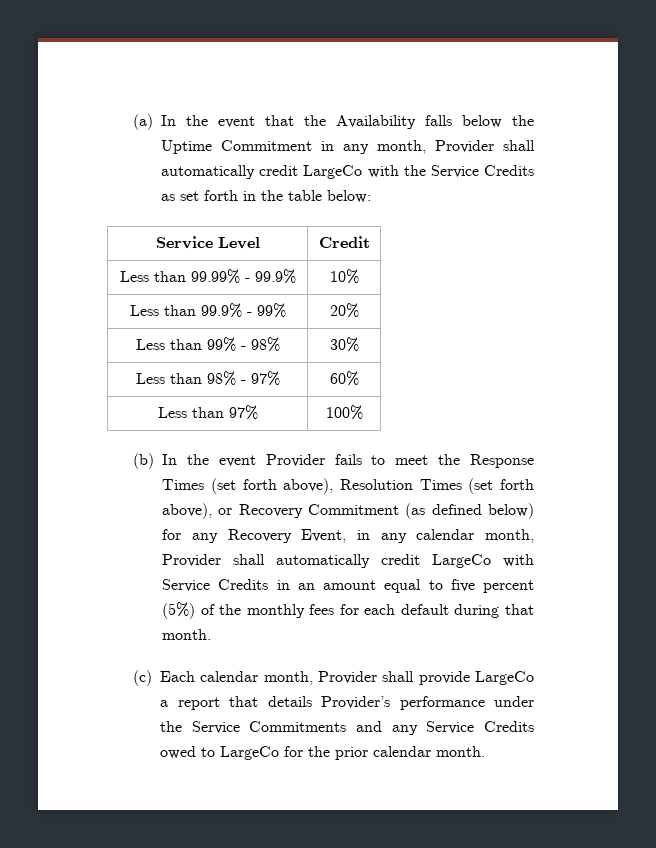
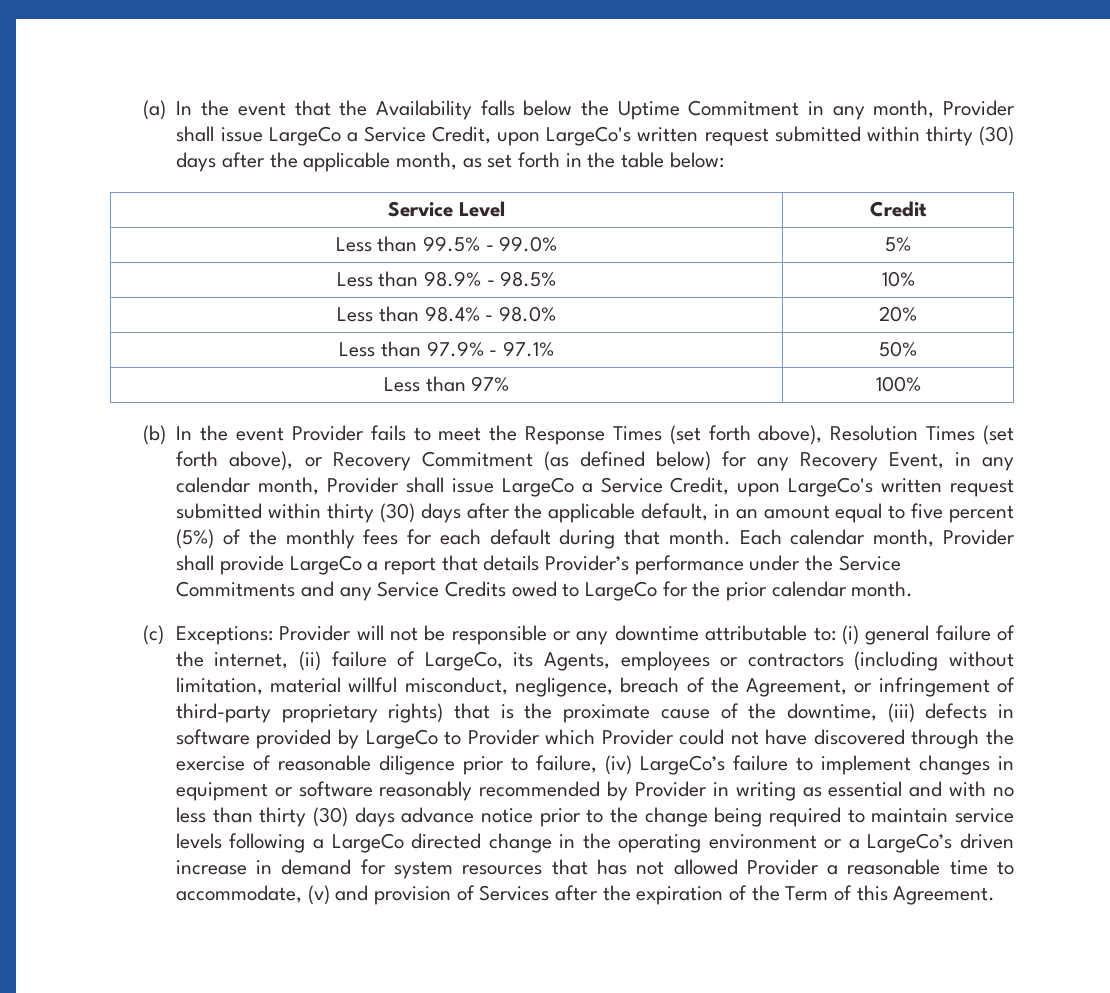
- (a) In the event that the Availability falls below the Uptime Commitment in any month, Provider shall automatically credit LargeCo with the Service Credits as set forth in the table below:
+ (a) In the event that the Availability falls below the Uptime Commitment in any month, Provider shall issue LargeCo a Service Credit, upon LargeCo's written request submitted within thirty (30) days after the applicable month, as set forth in the table below:
- Less than 99.99% - 99.9% | 10%
+ Less than 99.5% - 99.0% | 5%
+ Less than 98.9% - 98.5% | 10%
- Less than 99.9% - 99% | 20%
+ Less than 98.4% - 98.0% | 20%
- Less than 99% - 98% | 30%
- Less than 98% - 97% | 60%
+ Less than 97.9% - 97.1% | 50%
- (b) In the event Provider fails to meet the Response Times (set forth above), Resolution Times (set forth above), or Recovery Commitment (as defined below) for any Recovery Event, in any calendar month, Provider shall automatically credit LargeCo with Service Credits in an amount equal to five percent (5%) of the monthly fees for each default during that month.
- (c) Each calendar month, Provider shall provide LargeCo a report that details Provider’s performance under the Service Commitments and any Service Credits owed to LargeCo for the prior calendar month.
+ (b) In the event Provider fails to meet the Response Times (set forth above), Resolution Times (set forth above), or Recovery Commitment (as defined below) for any Recovery Event, in any calendar month, Provider shall issue LargeCo a Service Credit, upon LargeCo's written request submitted within thirty (30) days after the applicable default, in an amount equal to five percent (5%) of the monthly fees for each default during that month. Each calendar month, Provider shall provide LargeCo a report that details Provider’s performance under the Service Commitments and any Service Credits owed to LargeCo for the prior calendar month.
+ (c) Exceptions: Provider will not be responsible or any downtime attributable to: (i) general failure of the internet, (ii) failure of LargeCo, its Agents, employees or contractors (including without limitation, material willful misconduct, negligence, breach of the Agreement, or infringement of third-party proprietary rights) that is the proximate cause of the downtime, (iii) defects in software provided by LargeCo to Provider which Provider could not have discovered through the exercise of reasonable diligence prior to failure, (iv) LargeCo’s failure to implement changes in equipment or software reasonably recommended by Provider in writing as essential and with no less than thirty (30) days advance notice prior to the change being required to maintain service levels following a LargeCo directed change in the operating environment or a LargeCo’s driven increase in demand for system resources that has not allowed Provider a reasonable time to accommodate, (v) and provision of Services after the expiration of the Term of this Agreement.

